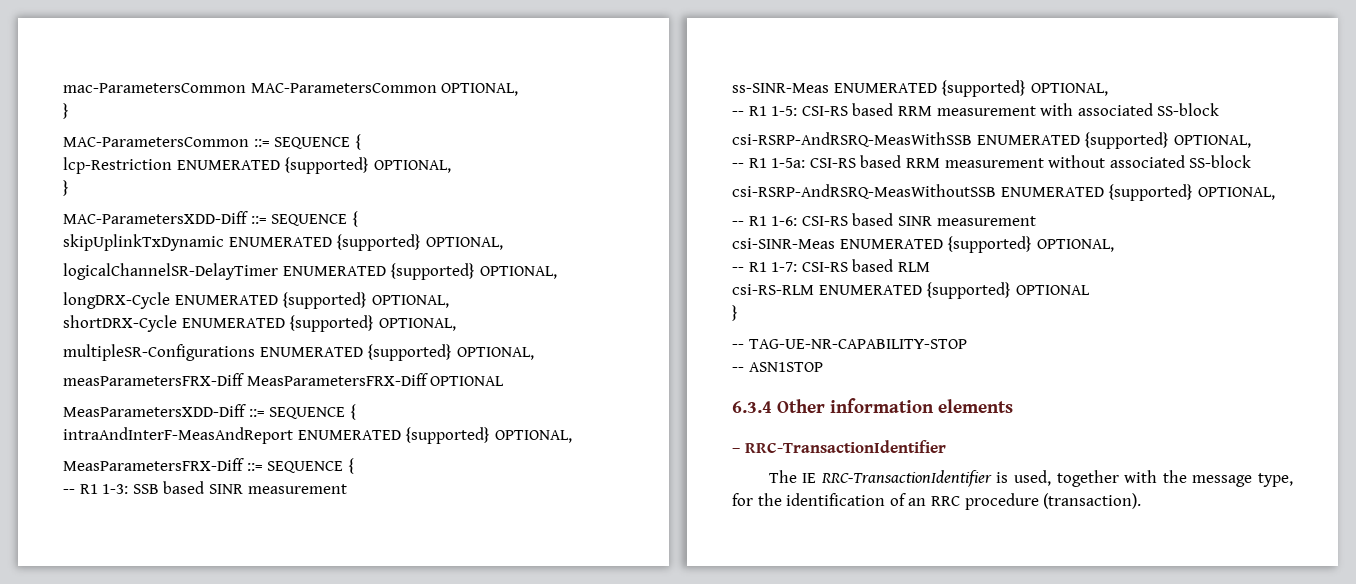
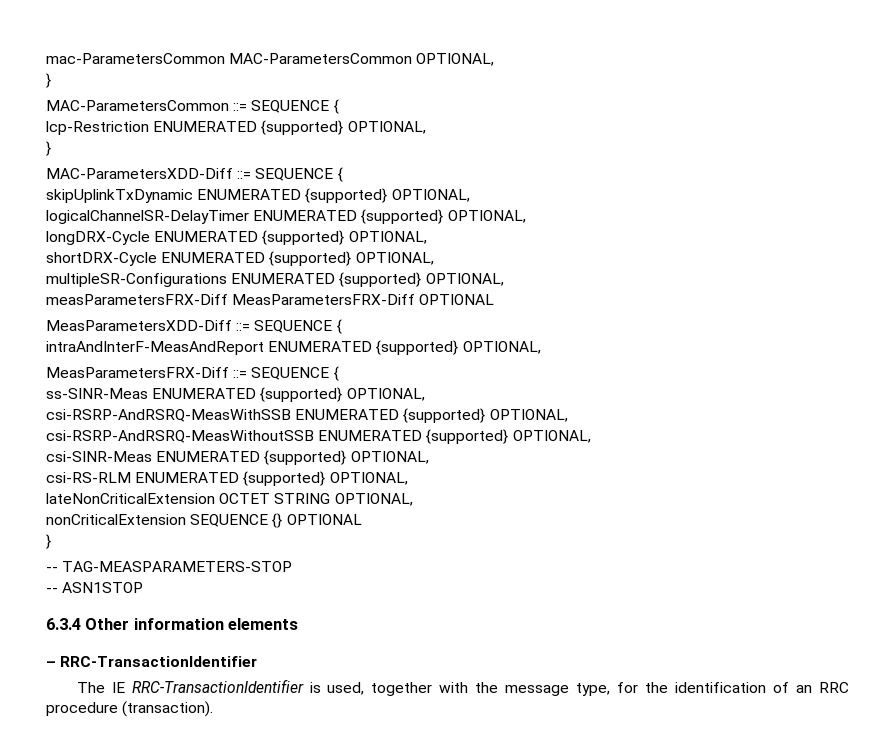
- -- R1 1-3: SSB based SINR measurement
  ss-SINR-Meas ENUMERATED {supported} OPTIONAL,
- -- R1 1-5: CSI-RS based RRM measurement with associated SS-block
  csi-RSRP-AndRSRQ-MeasWithSSB ENUMERATED {supported} OPTIONAL,
- -- R1 1-5a: CSI-RS based RRM measurement without associated SS-block
  csi-RSRP-AndRSRQ-MeasWithoutSSB ENUMERATED {supported} OPTIONAL,
- -- R1 1-6: CSI-RS based SINR measurement
  csi-SINR-Meas ENUMERATED {supported} OPTIONAL,
- -- R1 1-7: CSI-RS based RLM
- csi-RS-RLM ENUMERATED {supported} OPTIONAL
+ csi-RS-RLM ENUMERATED {supported} OPTIONAL,
+ lateNonCriticalExtension OCTET STRING OPTIONAL,
+ nonCriticalExtension SEQUENCE {} OPTIONAL
- -- TAG-UE-NR-CAPABILITY-STOP
+ -- TAG-MEASPARAMETERS-STOP

